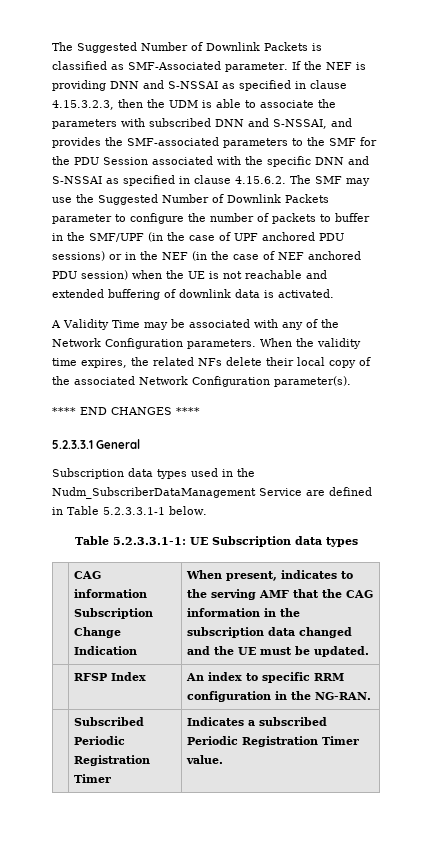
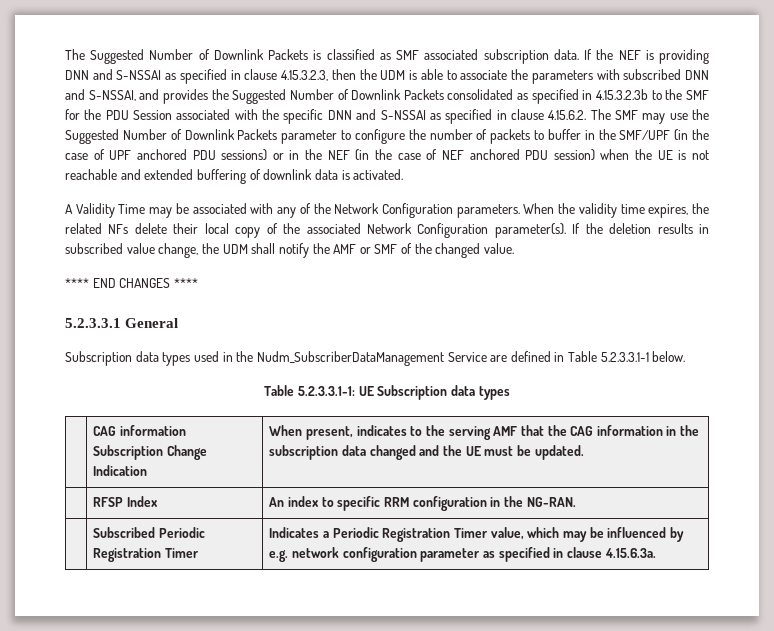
- The Suggested Number of Downlink Packets is classified as SMF-Associated parameter.
+ The Suggested Number of Downlink Packets is classified as SMF associated subscription data.
- If the NEF is providing DNN and S-NSSAI as specified in clause 4.15.3.2.3, then the UDM is able to associate the parameters with subscribed DNN and S-NSSAI, and provides the SMF-associated parameters to the SMF for the PDU Session associated with the specific DNN and S-NSSAI as specified in clause 4.15.6.2. The SMF may use the Suggested Number of Downlink Packets parameter to configure the number of packets to buffer in the SMF/UPF (in the case of UPF anchored PDU sessions) or in the NEF (in the case of NEF anchored PDU session) when the UE is not reachable and extended buffering of downlink data is activated.
+ If the NEF is providing DNN and S-NSSAI as specified in clause 4.15.3.2.3, then the UDM is able to associate the parameters with subscribed DNN and S-NSSAI, and provides the Suggested Number of Downlink Packets consolidated as specified in 4.15.3.2.3b to the SMF for the PDU Session associated with the specific DNN and S-NSSAI as specified in clause 4.15.6.2. The SMF may use the Suggested Number of Downlink Packets parameter to configure the number of packets to buffer in the SMF/UPF (in the case of UPF anchored PDU sessions) or in the NEF (in the case of NEF anchored PDU session) when the UE is not reachable and extended buffering of downlink data is activated.
+ If the deletion results in subscribed value change, the UDM shall notify the AMF or SMF of the changed value.
- | Subscribed Periodic Registration Timer | Indicates a subscribed Periodic Registration Timer value.
+ | Subscribed Periodic Registration Timer | Indicates a Periodic Registration Timer value, which may be influenced by e.g. network configuration parameter as specified in clause 4.15.6.3a.

